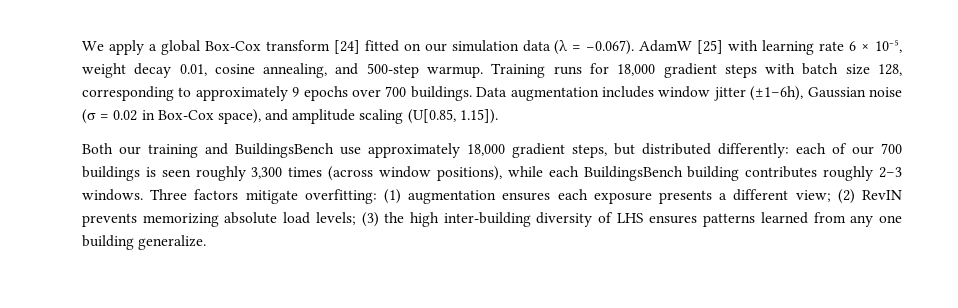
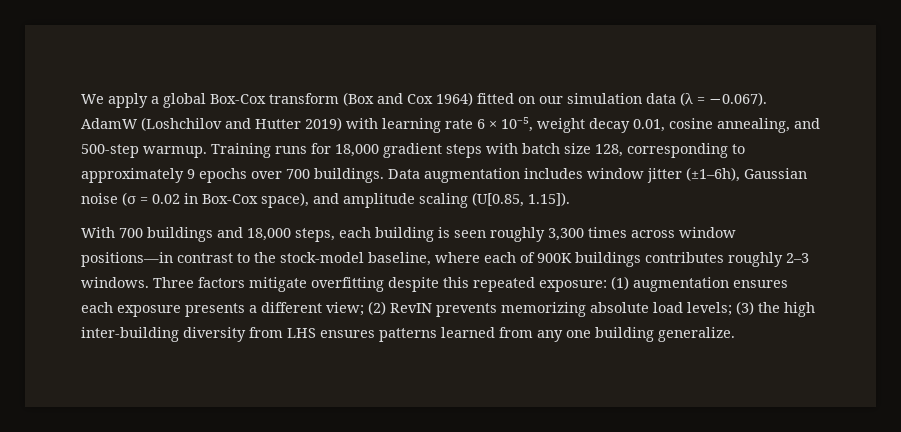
- We apply a global Box-Cox transform [24] fitted on our simulation data (λ = −0.067). AdamW [25] with learning rate 6 × 10⁻⁵, weight decay 0.01, cosine annealing, and 500-step warmup.
+ We apply a global Box-Cox transform (Box and Cox 1964) fitted on our simulation data (λ = −0.067). AdamW (Loshchilov and Hutter 2019) with learning rate 6 × 10⁻⁵, weight decay 0.01, cosine annealing, and 500-step warmup.
- Both our training and BuildingsBench use approximately 18,000 gradient steps, but distributed differently: each of our 700 buildings is seen roughly 3,300 times (across window positions), while each BuildingsBench building contributes roughly 2–3 windows.
+ With 700 buildings and 18,000 steps, each building is seen roughly 3,300 times across window positions—in contrast to the stock-model baseline, where each of 900K buildings contributes roughly 2–3 windows.
- Three factors mitigate overfitting: (1) augmentation ensures each exposure presents a different view; (2) RevIN prevents memorizing absolute load levels; (3) the high inter-building diversity of LHS ensures patterns learned from any one building generalize.
+ Three factors mitigate overfitting despite this repeated exposure: (1) augmentation ensures each exposure presents a different view; (2) RevIN prevents memorizing absolute load levels; (3) the high inter-building diversity from LHS ensures patterns learned from any one building generalize.

